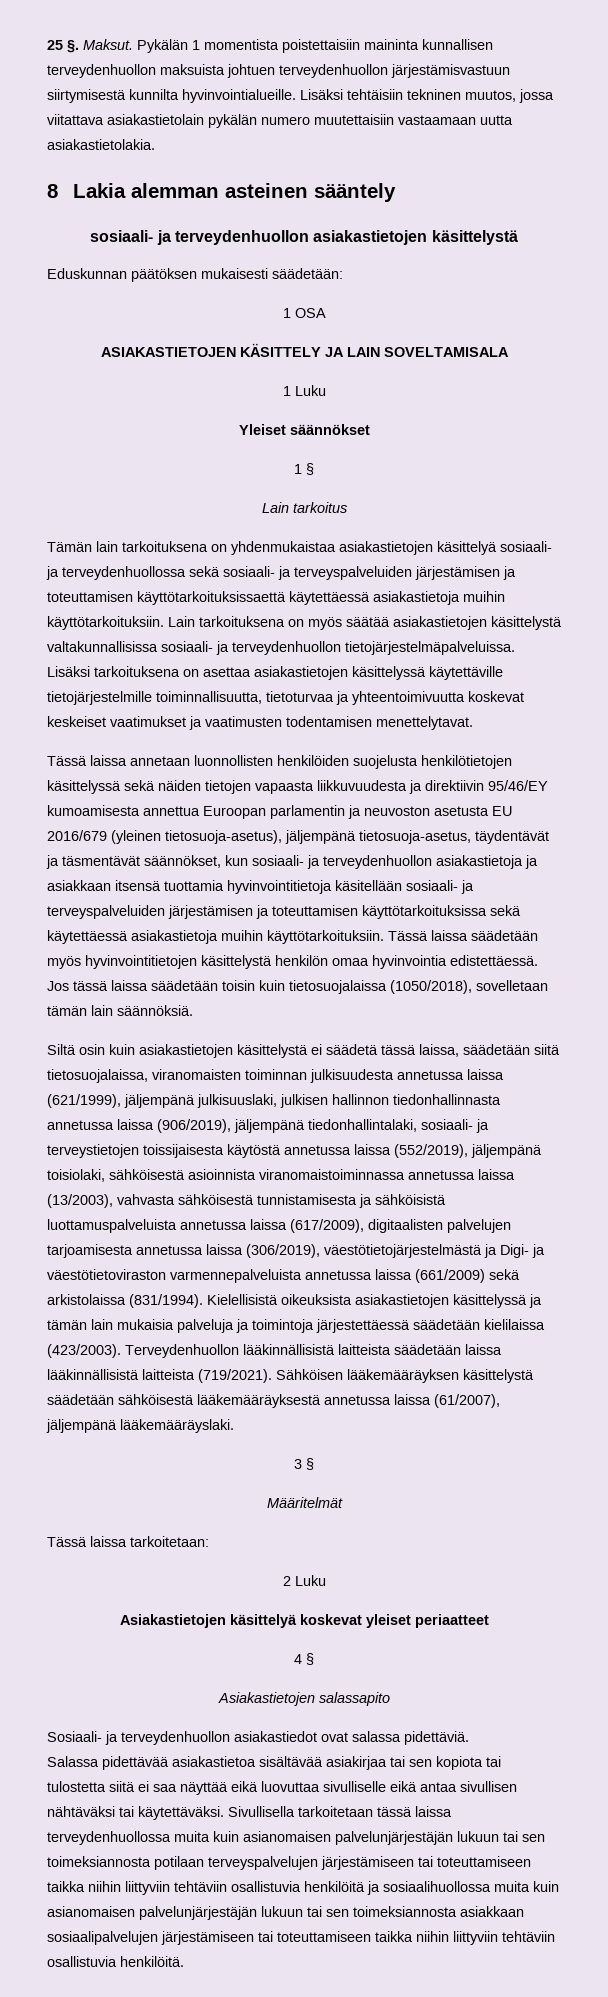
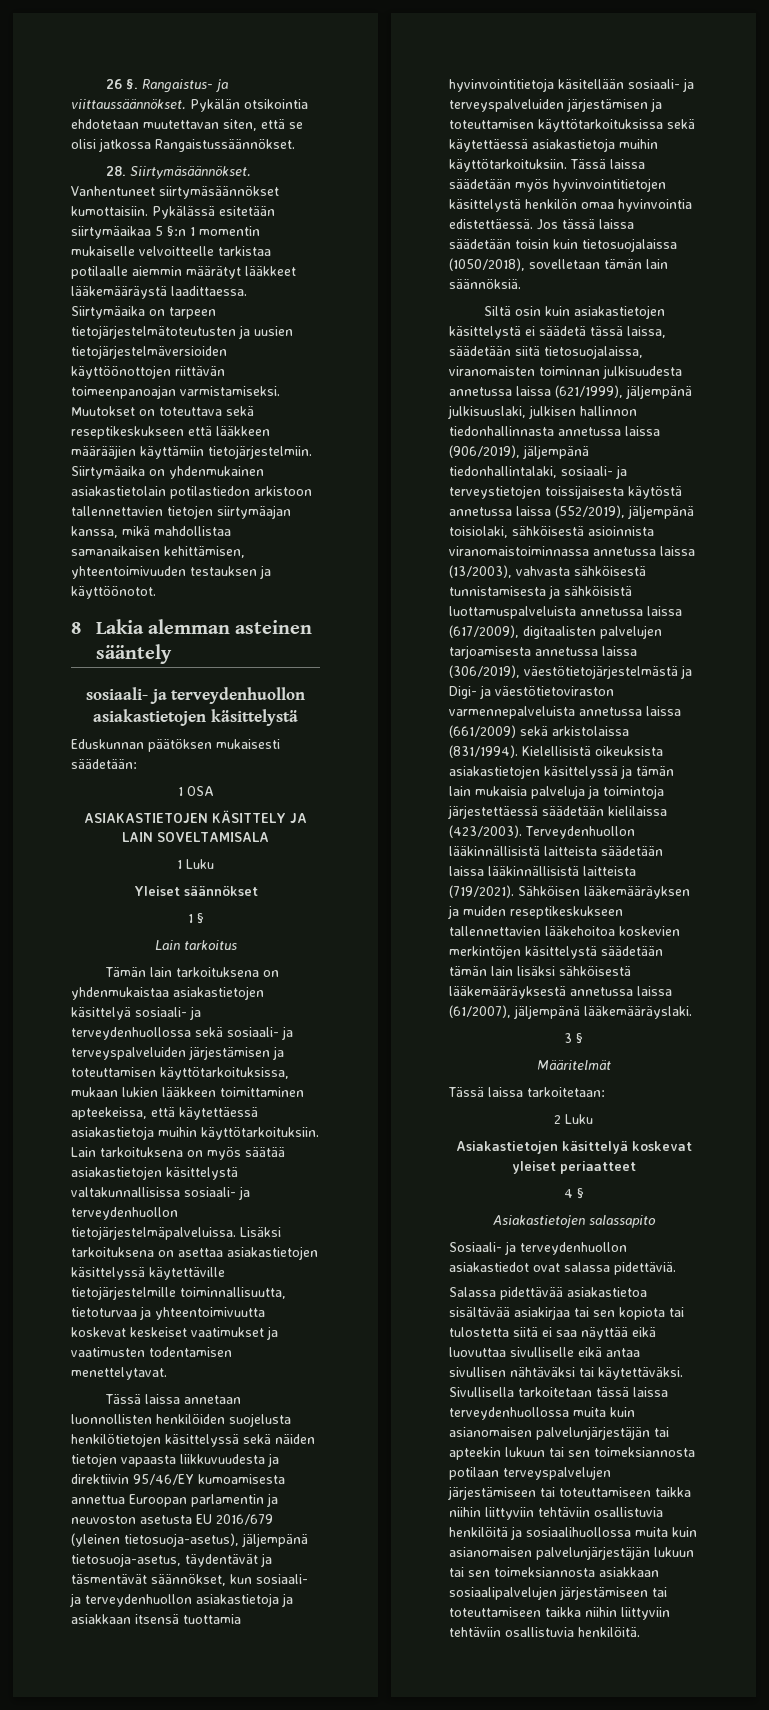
- 25 §. Maksut. Pykälän 1 momentista poistettaisiin maininta kunnallisen terveydenhuollon maksuista johtuen terveydenhuollon järjestämisvastuun siirtymisestä kunnilta hyvinvointialueille. Lisäksi tehtäisiin tekninen muutos, jossa viitattava asiakastietolain pykälän numero muutettaisiin vastaamaan uutta asiakastietolakia.
+ 26 §. Rangaistus- ja viittaussäännökset. Pykälän otsikointia ehdotetaan muutettavan siten, että se olisi jatkossa Rangaistussäännökset.
+ 28. Siirtymäsäännökset. Vanhentuneet siirtymäsäännökset kumottaisiin. Pykälässä esitetään siirtymäaikaa 5 §:n 1 momentin mukaiselle velvoitteelle tarkistaa potilaalle aiemmin määrätyt lääkkeet lääkemääräystä laadittaessa. Siirtymäaika on tarpeen tietojärjestelmätoteutusten ja uusien tietojärjestelmäversioiden käyttöönottojen riittävän toimeenpanoajan varmistamiseksi. Muutokset on toteuttava sekä reseptikeskukseen että lääkkeen määrääjien käyttämiin tietojärjestelmiin. Siirtymäaika on yhdenmukainen asiakastietolain potilastiedon arkistoon tallennettavien tietojen siirtymäajan kanssa, mikä mahdollistaa samanaikaisen kehittämisen, yhteentoimivuuden testauksen ja käyttöönotot.
- Tämän lain tarkoituksena on yhdenmukaistaa asiakastietojen käsittelyä sosiaali- ja terveydenhuollossa sekä sosiaali- ja terveyspalveluiden järjestämisen ja toteuttamisen käyttötarkoituksissaettä käytettäessä asiakastietoja muihin käyttötarkoituksiin.
+ Tämän lain tarkoituksena on yhdenmukaistaa asiakastietojen käsittelyä sosiaali- ja terveydenhuollossa sekä sosiaali- ja terveyspalveluiden järjestämisen ja toteuttamisen käyttötarkoituksissa, mukaan lukien lääkkeen toimittaminen apteekeissa, että käytettäessä asiakastietoja muihin käyttötarkoituksiin.
- Sähköisen lääkemääräyksen käsittelystä säädetään sähköisestä lääkemääräyksestä annetussa laissa (61/2007), jäljempänä lääkemääräyslaki.
+ Sähköisen lääkemääräyksen ja muiden reseptikeskukseen tallennettavien lääkehoitoa koskevien merkintöjen käsittelystä säädetään tämän lain lisäksi sähköisestä lääkemääräyksestä annetussa laissa (61/2007), jäljempänä lääkemääräyslaki.
- Sivullisella tarkoitetaan tässä laissa terveydenhuollossa muita kuin asianomaisen palvelunjärjestäjän lukuun tai sen toimeksiannosta potilaan terveyspalvelujen järjestämiseen tai toteuttamiseen taikka niihin liittyviin tehtäviin osallistuvia henkilöitä ja sosiaalihuollossa muita kuin asianomaisen palvelunjärjestäjän lukuun tai sen toimeksiannosta asiakkaan sosiaalipalvelujen järjestämiseen tai toteuttamiseen taikka niihin liittyviin tehtäviin osallistuvia henkilöitä.
+ Sivullisella tarkoitetaan tässä laissa terveydenhuollossa muita kuin asianomaisen palvelunjärjestäjän tai apteekin lukuun tai sen toimeksiannosta potilaan terveyspalvelujen järjestämiseen tai toteuttamiseen taikka niihin liittyviin tehtäviin osallistuvia henkilöitä ja sosiaalihuollossa muita kuin asianomaisen palvelunjärjestäjän lukuun tai sen toimeksiannosta asiakkaan sosiaalipalvelujen järjestämiseen tai toteuttamiseen taikka niihin liittyviin tehtäviin osallistuvia henkilöitä.

